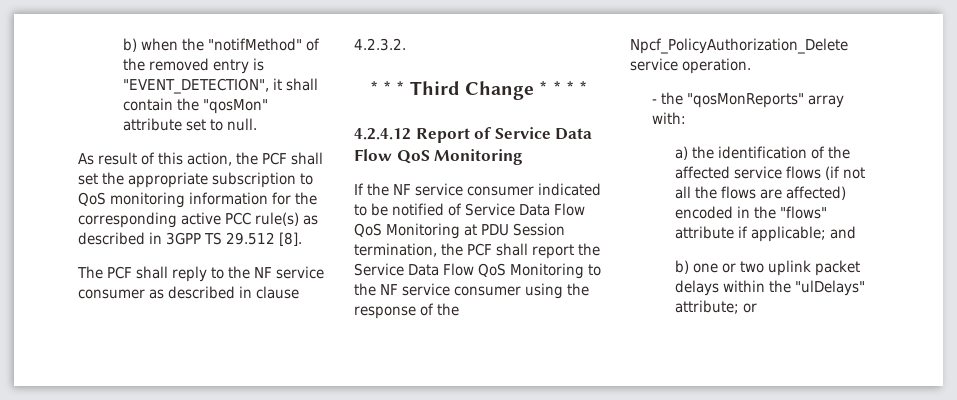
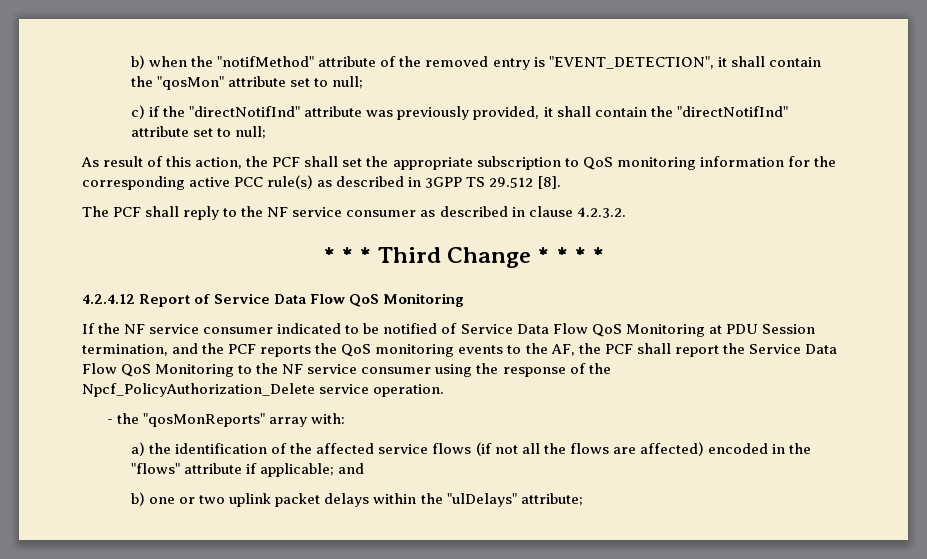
- b) when the "notifMethod" of the removed entry is "EVENT_DETECTION", it shall contain the "qosMon" attribute set to null.
+ b) when the "notifMethod" attribute of the removed entry is "EVENT_DETECTION", it shall contain the "qosMon" attribute set to null;
+ c) if the "directNotifInd" attribute was previously provided, it shall contain the "directNotifInd" attribute set to null;
- If the NF service consumer indicated to be notified of Service Data Flow QoS Monitoring at PDU Session termination, the PCF shall report the Service Data Flow QoS Monitoring to the NF service consumer using the response of the Npcf_PolicyAuthorization_Delete service operation.
+ If the NF service consumer indicated to be notified of Service Data Flow QoS Monitoring at PDU Session termination, and the PCF reports the QoS monitoring events to the AF, the PCF shall report the Service Data Flow QoS Monitoring to the NF service consumer using the response of the Npcf_PolicyAuthorization_Delete service operation.
- b) one or two uplink packet delays within the "ulDelays" attribute; or
+ b) one or two uplink packet delays within the "ulDelays" attribute;

